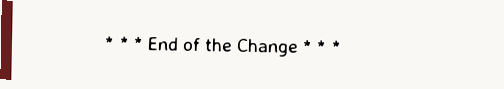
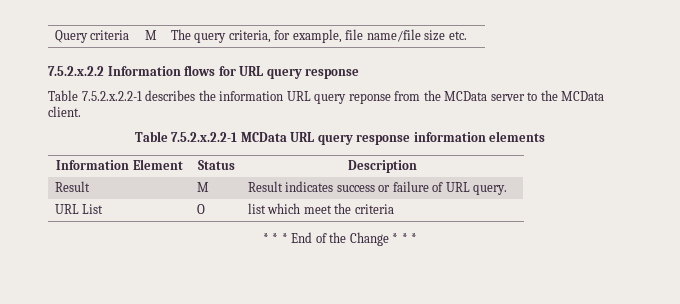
+ Query criteria | M | The query criteria, for example, file name/file size etc.
+ 7.5.2.x.2.2 Information flows for URL query response
+ Table 7.5.2.x.2.2-1 describes the information URL query reponse from the MCData server to the MCData client.
+ Table 7.5.2.x.2.2-1 MCData URL query response information elements
+ Information Element | Status | Description
+ Result | M | Result indicates success or failure of URL query.
+ URL List | O | list which meet the criteria

